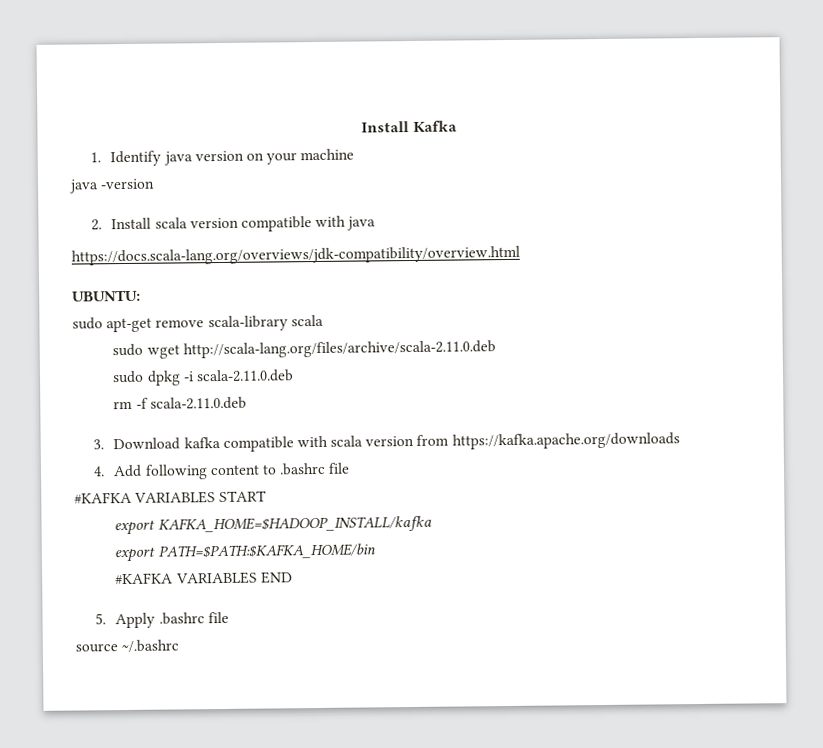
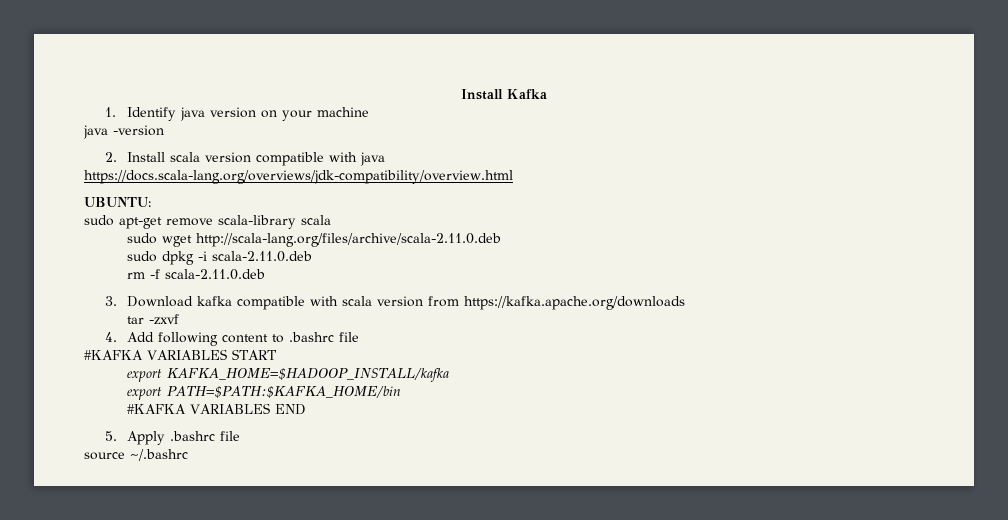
+ tar -zxvf

